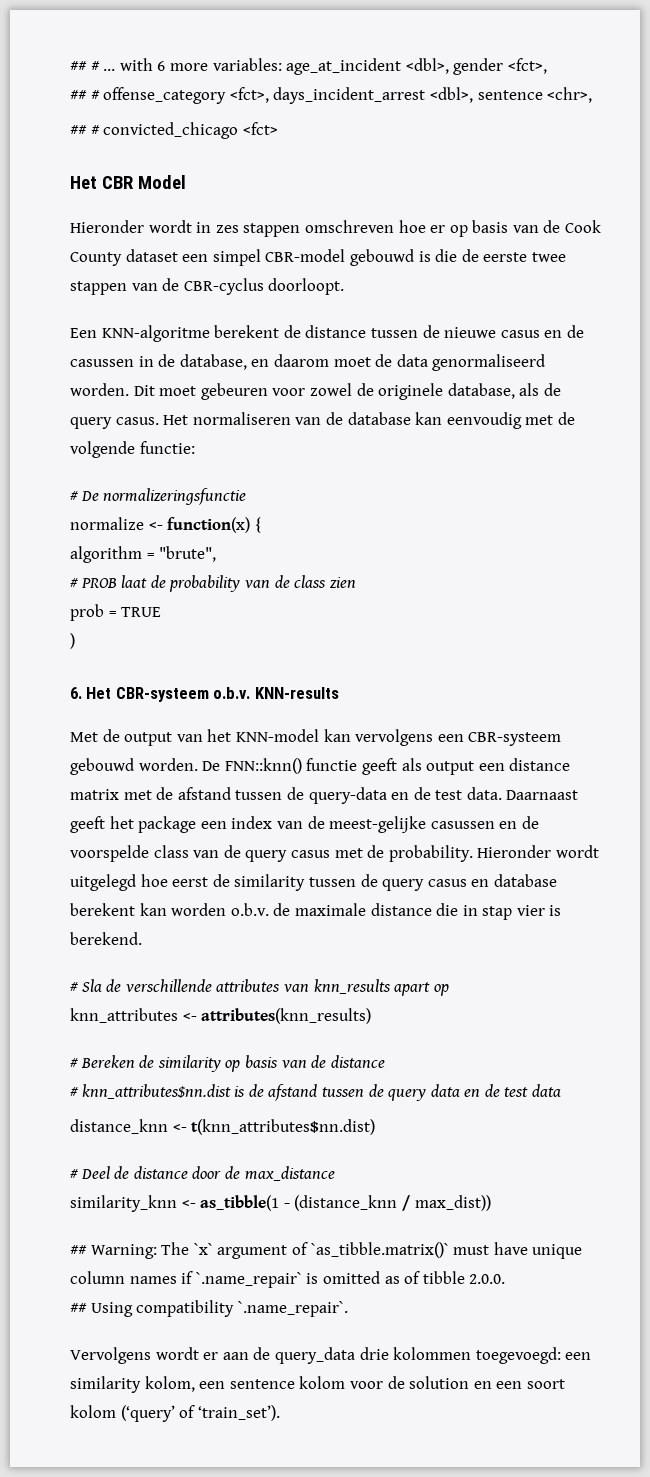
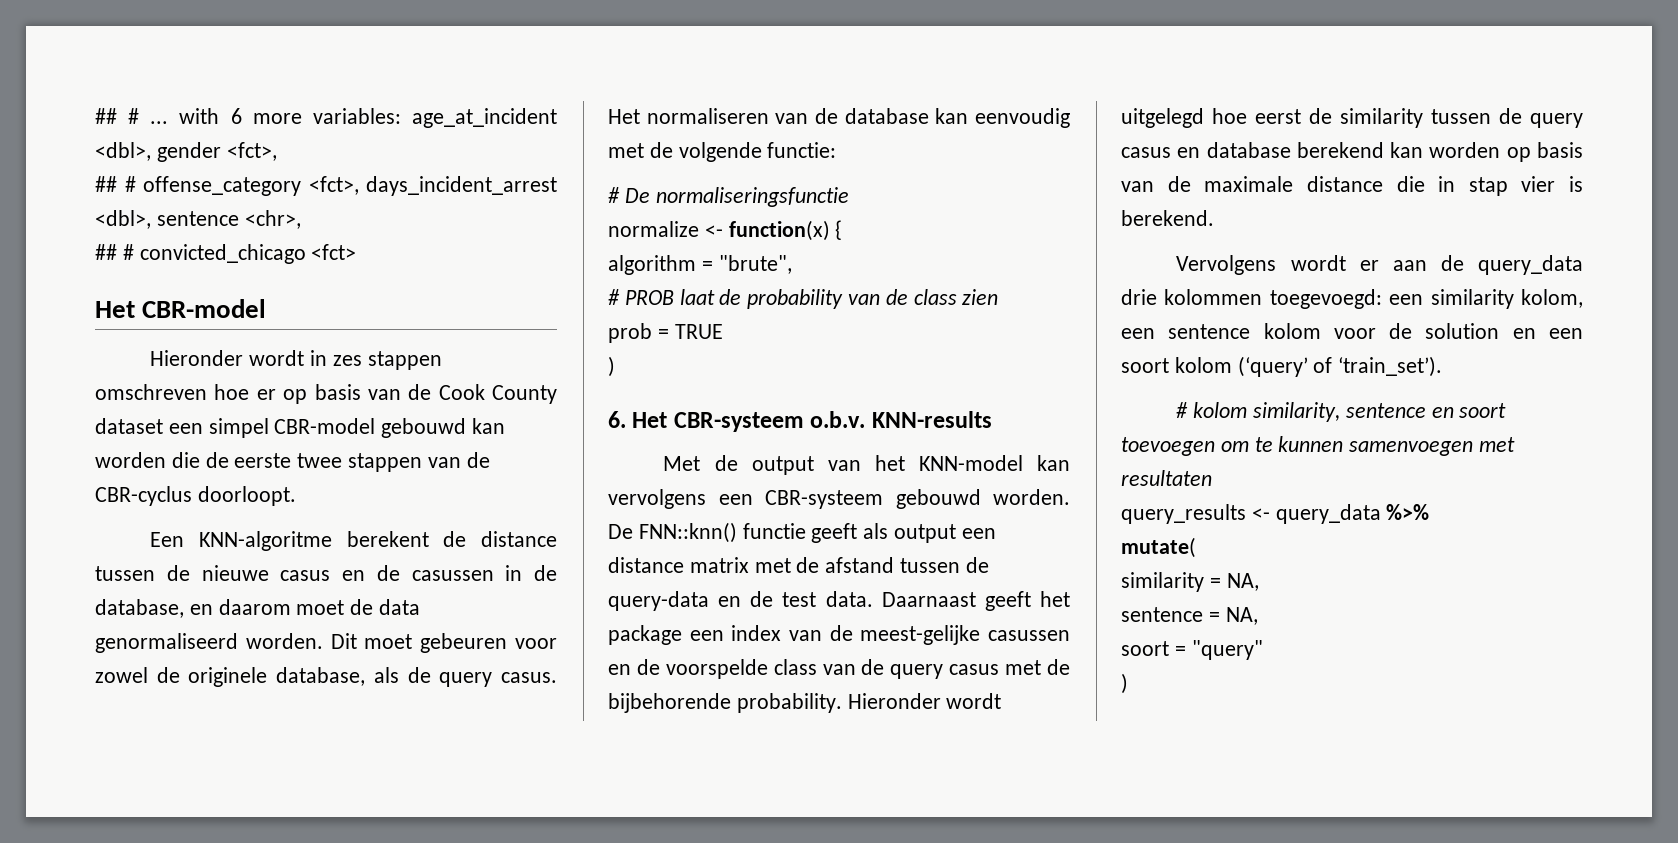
- Het CBR Model
+ Het CBR-model
- Hieronder wordt in zes stappen omschreven hoe er op basis van de Cook County dataset een simpel CBR-model gebouwd is die de eerste twee stappen van de CBR-cyclus doorloopt.
+ Hieronder wordt in zes stappen omschreven hoe er op basis van de Cook County dataset een simpel CBR-model gebouwd kan worden die de eerste twee stappen van de CBR-cyclus doorloopt.
- # De normalizeringsfunctie
+ # De normaliseringsfunctie
- Daarnaast geeft het package een index van de meest-gelijke casussen en de voorspelde class van de query casus met de probability.
+ Daarnaast geeft het package een index van de meest-gelijke casussen en de voorspelde class van de query casus met de bijbehorende probability.
- Hieronder wordt uitgelegd hoe eerst de similarity tussen de query casus en database berekent kan worden o.b.v. de maximale distance die in stap vier is berekend.
+ Hieronder wordt uitgelegd hoe eerst de similarity tussen de query casus en database berekend kan worden op basis van de maximale distance die in stap vier is berekend.
- # Sla de verschillende attributes van knn_results apart op
- knn_attributes <- attributes(knn_results)
- # Bereken de similarity op basis van de distance
- # knn_attributes$nn.dist is de afstand tussen de query data en de test data
- distance_knn <- t(knn_attributes$nn.dist)
- # Deel de distance door de max_distance
- similarity_knn <- as_tibble(1 - (distance_knn / max_dist))
- ## Warning: The `x` argument of `as_tibble.matrix()` must have unique column names if `.name_repair` is omitted as of tibble 2.0.0.
- ## Using compatibility `.name_repair`.
+ # kolom similarity, sentence en soort toevoegen om te kunnen samenvoegen met resultaten
+ query_results <- query_data %>%
+ mutate(
+ similarity = NA,
+ sentence = NA,
+ soort = "query"
+ )

